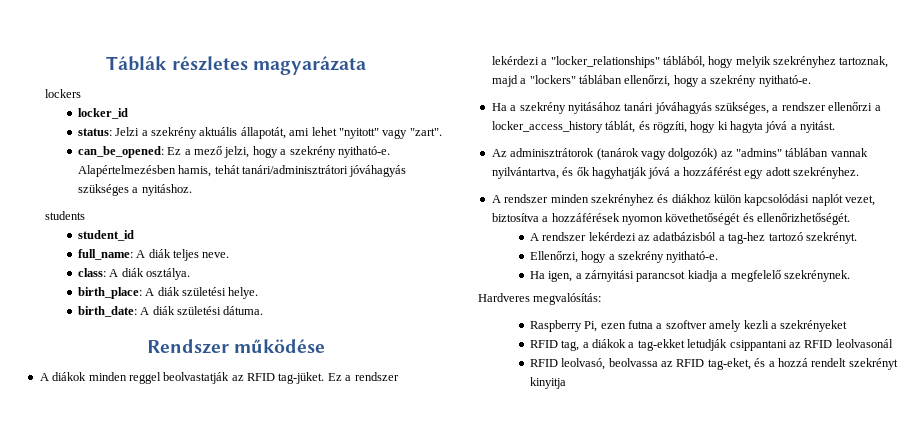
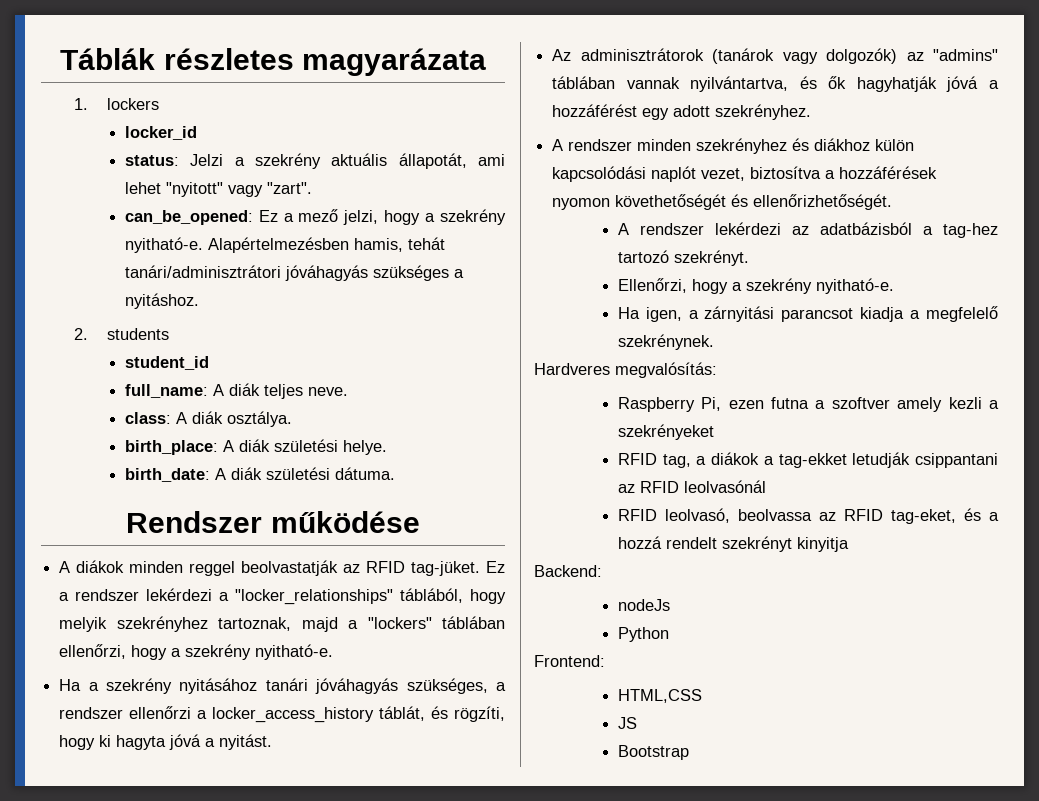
- lockers
+ 1. lockers
- students
+ 2. students
- RFID tag, a diákok a tag-ekket letudják csippantani az RFID leolvasonál
+ RFID tag, a diákok a tag-ekket letudják csippantani az RFID leolvasónál
+ Backend:
+ nodeJs
+ Python
+ Frontend:
+ HTML,CSS
+ JS
+ Bootstrap

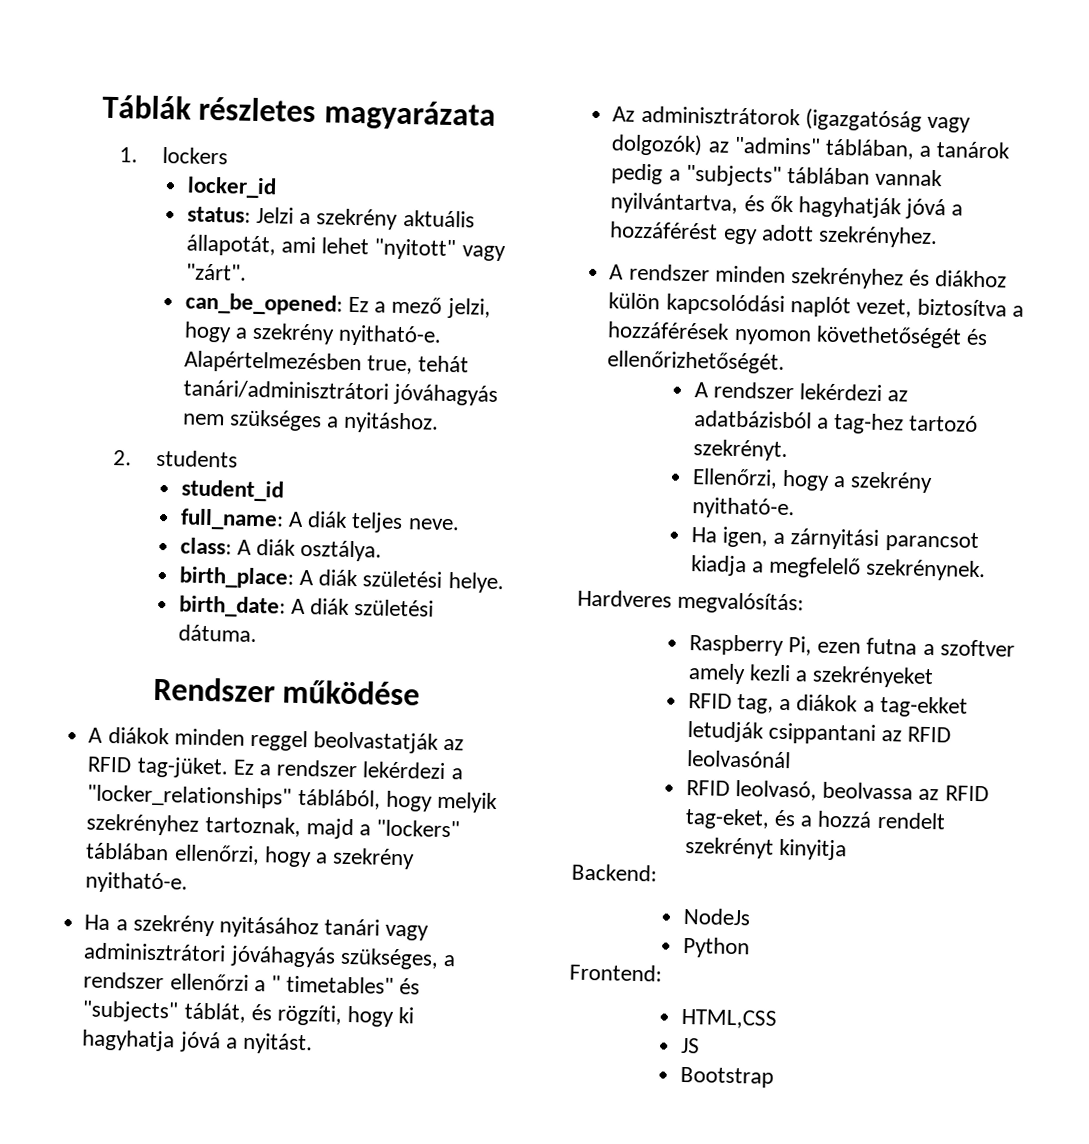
- status: Jelzi a szekrény aktuális állapotát, ami lehet "nyitott" vagy "zart".
+ status: Jelzi a szekrény aktuális állapotát, ami lehet "nyitott" vagy "zárt".
- Alapértelmezésben hamis, tehát tanári/adminisztrátori jóváhagyás szükséges a nyitáshoz.
+ Alapértelmezésben true, tehát tanári/adminisztrátori jóváhagyás nem szükséges a nyitáshoz.
- Ha a szekrény nyitásához tanári jóváhagyás szükséges, a rendszer ellenőrzi a locker_access_history táblát, és rögzíti, hogy ki hagyta jóvá a nyitást.
+ Ha a szekrény nyitásához tanári vagy adminisztrátori jóváhagyás szükséges, a rendszer ellenőrzi a " timetables" és "subjects" táblát, és rögzíti, hogy ki hagyhatja jóvá a nyitást.
- Az adminisztrátorok (tanárok vagy dolgozók) az "admins" táblában vannak nyilvántartva, és ők hagyhatják jóvá a hozzáférést egy adott szekrényhez.
+ Az adminisztrátorok (igazgatóság vagy dolgozók) az "admins" táblában, a tanárok pedig a "subjects" táblában vannak nyilvántartva, és ők hagyhatják jóvá a hozzáférést egy adott szekrényhez.
- nodeJs
+ NodeJs

